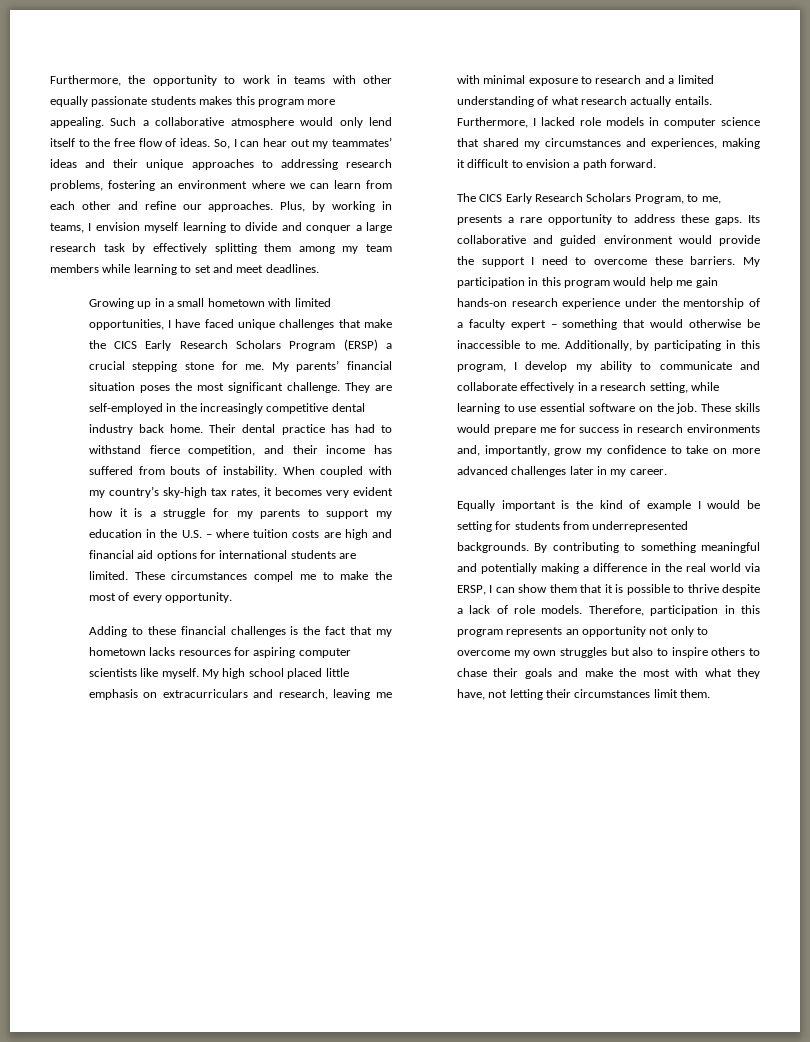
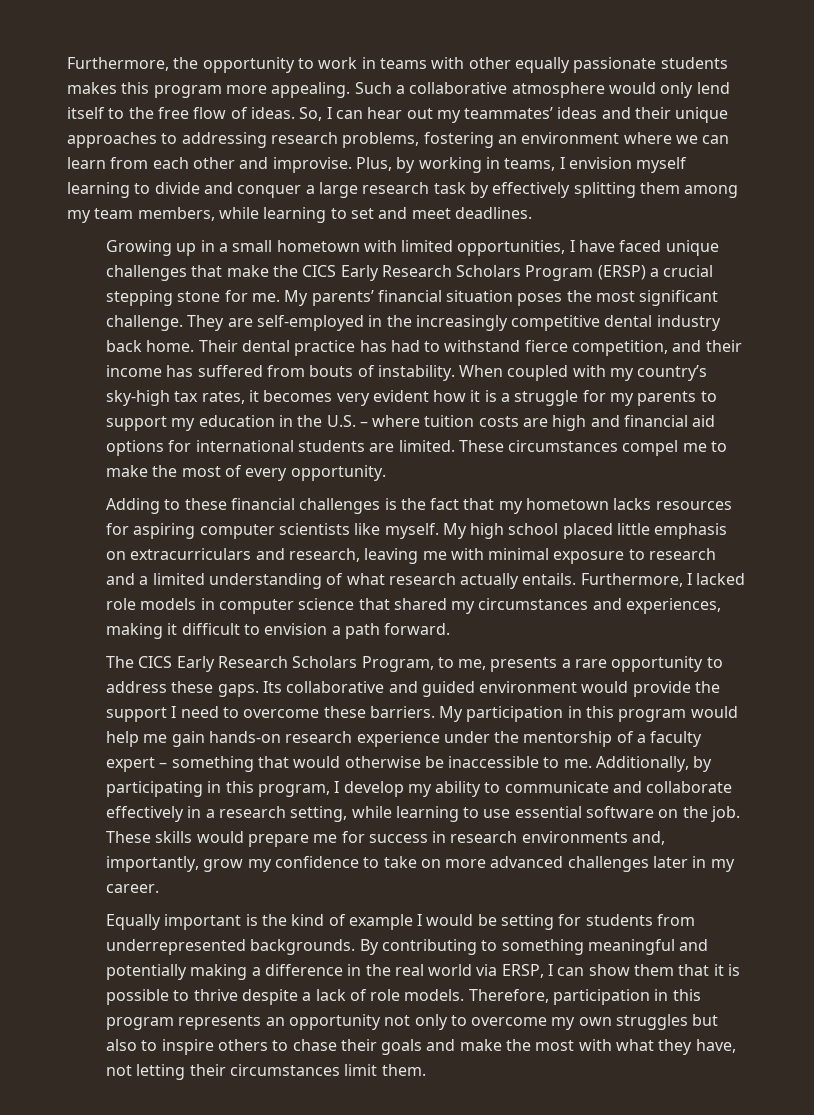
- So, I can hear out my teammates’ ideas and their unique approaches to addressing research problems, fostering an environment where we can learn from each other and refine our approaches.
+ So, I can hear out my teammates’ ideas and their unique approaches to addressing research problems, fostering an environment where we can learn from each other and improvise.
- Plus, by working in teams, I envision myself learning to divide and conquer a large research task by effectively splitting them among my team members while learning to set and meet deadlines.
+ Plus, by working in teams, I envision myself learning to divide and conquer a large research task by effectively splitting them among my team members, while learning to set and meet deadlines.

